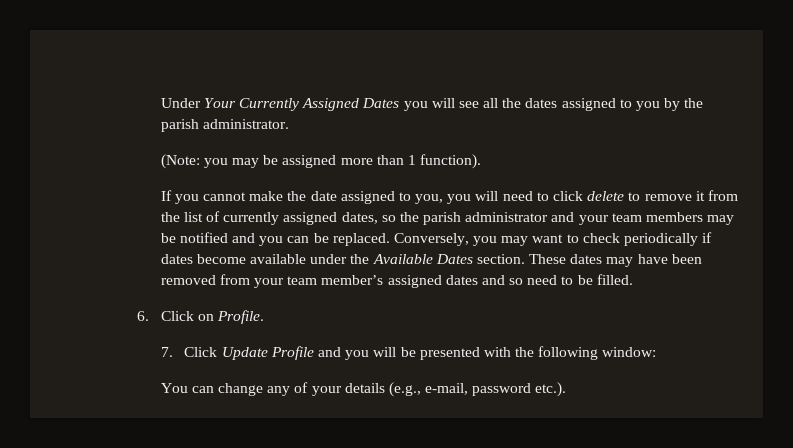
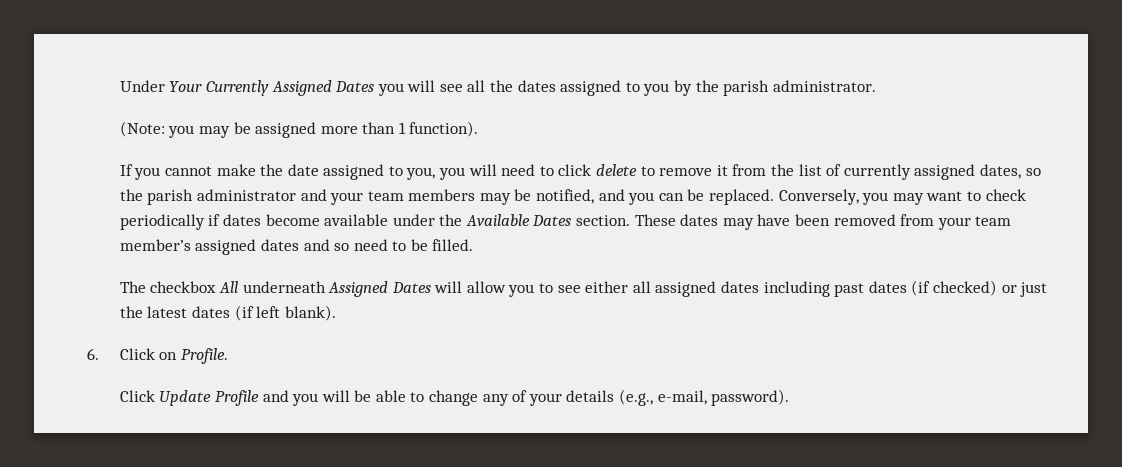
- If you cannot make the date assigned to you, you will need to click delete to remove it from the list of currently assigned dates, so the parish administrator and your team members may be notified and you can be replaced.
+ If you cannot make the date assigned to you, you will need to click delete to remove it from the list of currently assigned dates, so the parish administrator and your team members may be notified, and you can be replaced.
+ The checkbox All underneath Assigned Dates will allow you to see either all assigned dates including past dates (if checked) or just the latest dates (if left blank).
- 7. Click Update Profile and you will be presented with the following window:
- You can change any of your details (e.g., e-mail, password etc.).
+ Click Update Profile and you will be able to change any of your details (e.g., e-mail, password).

